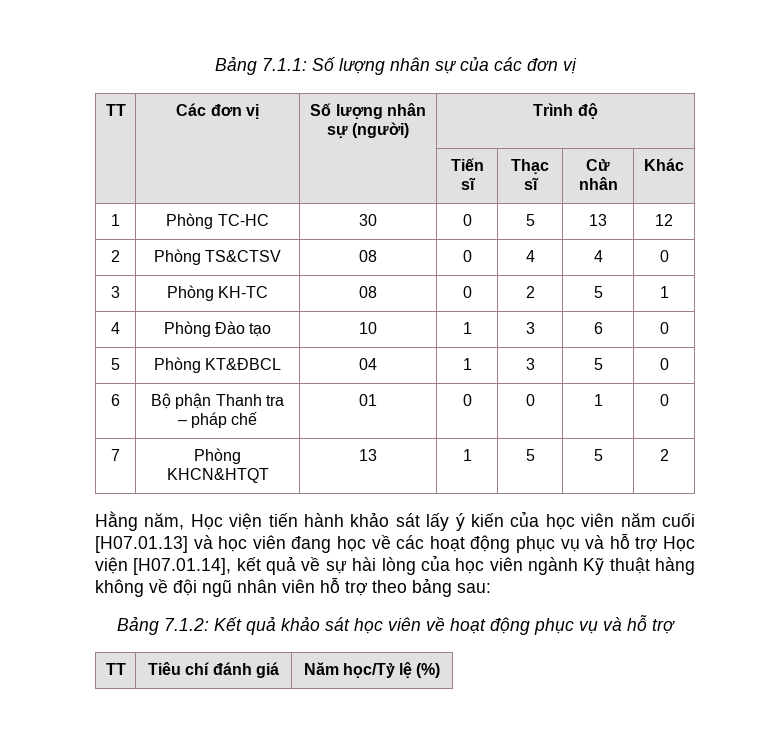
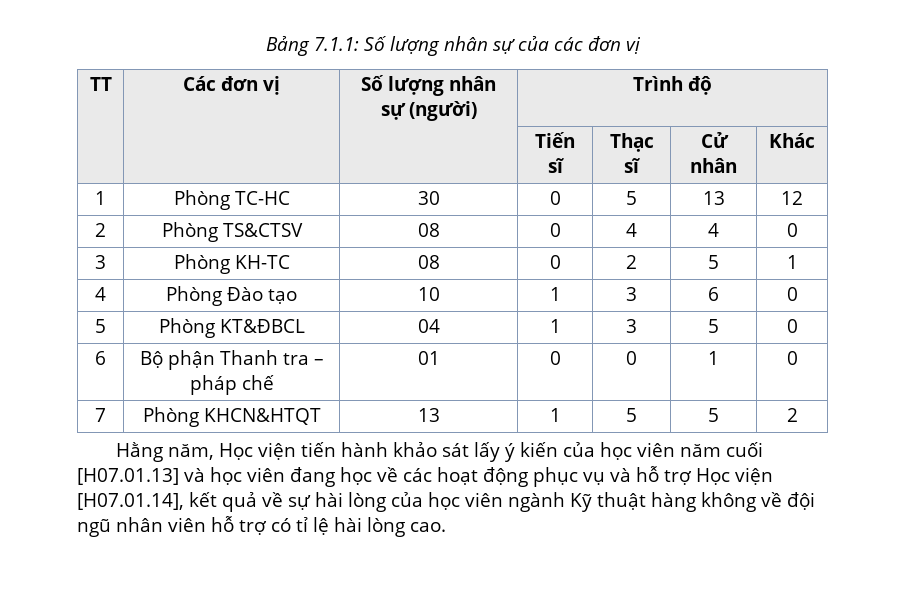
- Hằng năm, Học viện tiến hành khảo sát lấy ý kiến của học viên năm cuối [H07.01.13] và học viên đang học về các hoạt động phục vụ và hỗ trợ Học viện [H07.01.14], kết quả về sự hài lòng của học viên ngành Kỹ thuật hàng không về đội ngũ nhân viên hỗ trợ theo bảng sau:
- Bảng 7.1.2: Kết quả khảo sát học viên về hoạt động phục vụ và hỗ trợ
- TT | Tiêu chí đánh giá | Năm học/Tỷ lệ (%)
+ Hằng năm, Học viện tiến hành khảo sát lấy ý kiến của học viên năm cuối [H07.01.13] và học viên đang học về các hoạt động phục vụ và hỗ trợ Học viện [H07.01.14], kết quả về sự hài lòng của học viên ngành Kỹ thuật hàng không về đội ngũ nhân viên hỗ trợ có tỉ lệ hài lòng cao.

